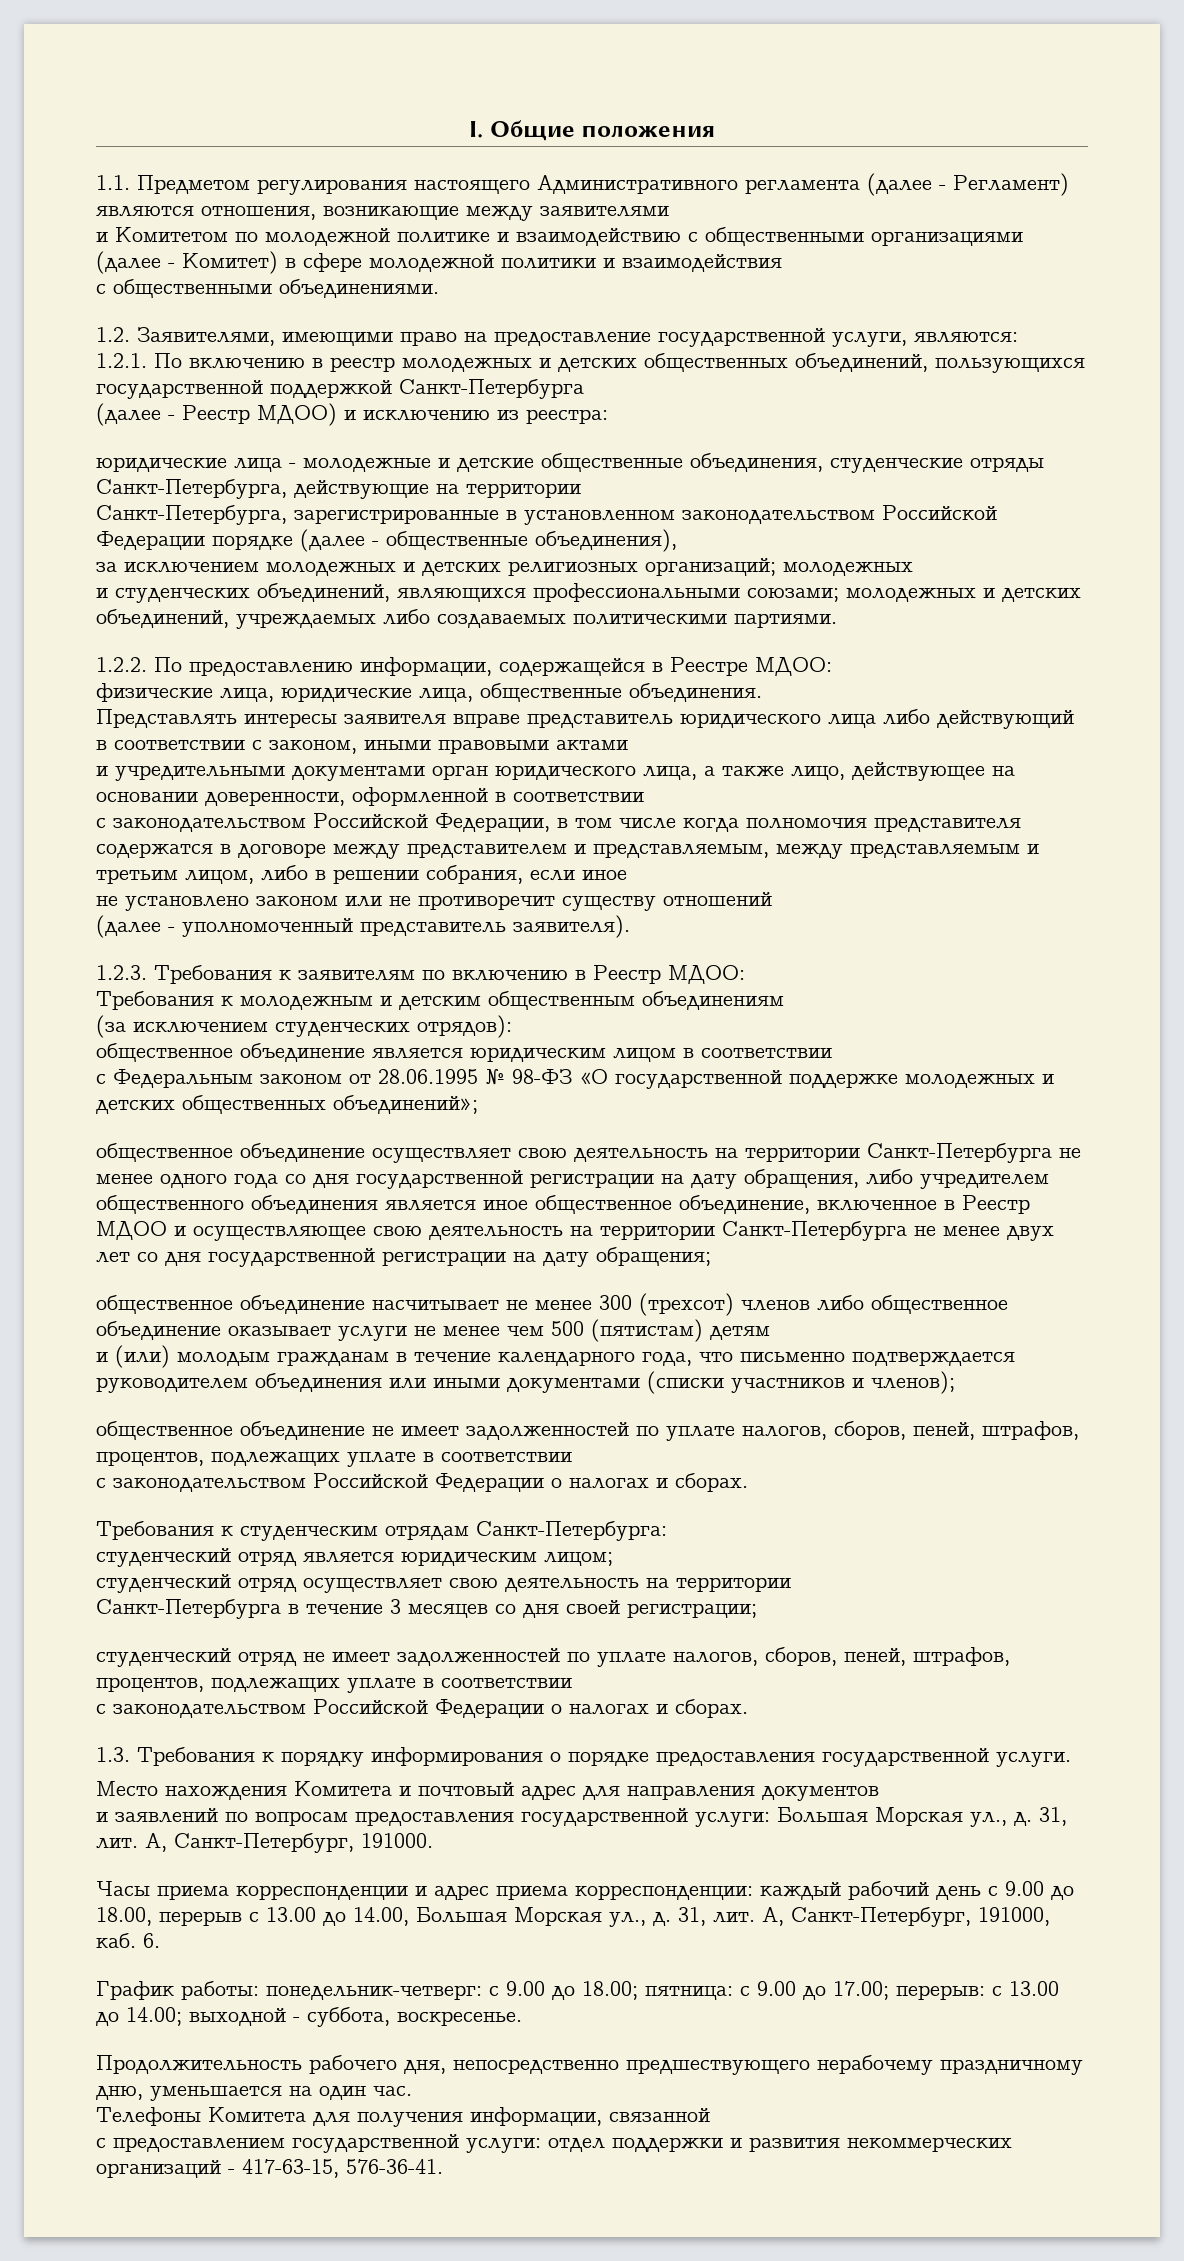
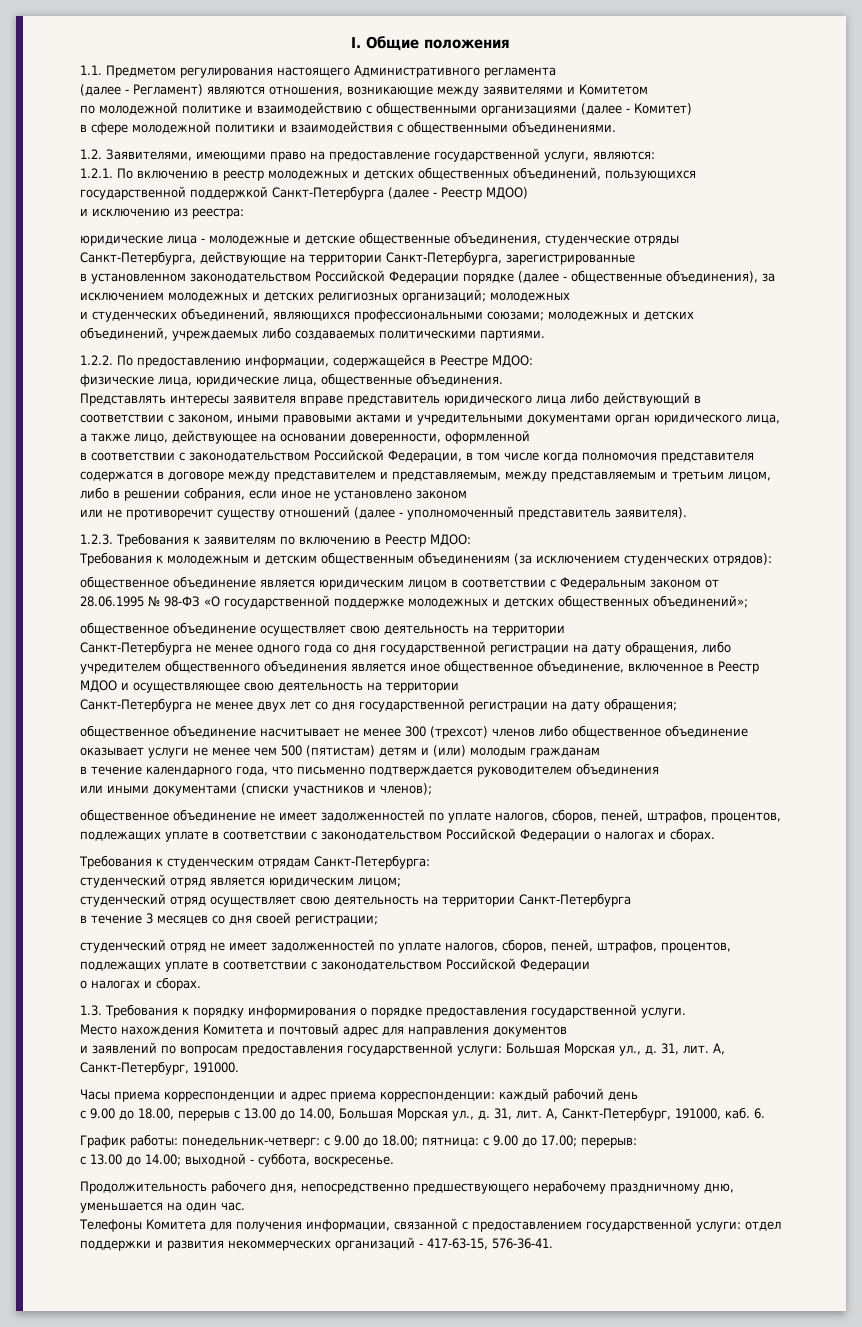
- 1.1. Предметом регулирования настоящего Административного регламента (далее - Регламент) являются отношения, возникающие между заявителями
- и Комитетом по молодежной политике и взаимодействию с общественными организациями (далее - Комитет) в сфере молодежной политики и взаимодействия
- с общественными объединениями.
+ 1.1. Предметом регулирования настоящего Административного регламента
+ (далее - Регламент) являются отношения, возникающие между заявителями и Комитетом
+ по молодежной политике и взаимодействию с общественными организациями (далее - Комитет)
+ в сфере молодежной политики и взаимодействия с общественными объединениями.
- 1.2.1. По включению в реестр молодежных и детских общественных объединений, пользующихся государственной поддержкой Санкт-Петербурга
- (далее - Реестр МДОО) и исключению из реестра:
+ 1.2.1. По включению в реестр молодежных и детских общественных объединений, пользующихся государственной поддержкой Санкт-Петербурга (далее - Реестр МДОО)
+ и исключению из реестра:
- юридические лица - молодежные и детские общественные объединения, студенческие отряды Санкт-Петербурга, действующие на территории
- Санкт-Петербурга, зарегистрированные в установленном законодательством Российской Федерации порядке (далее - общественные объединения),
- за исключением молодежных и детских религиозных организаций; молодежных
+ юридические лица - молодежные и детские общественные объединения, студенческие отряды Санкт-Петербурга, действующие на территории Санкт-Петербурга, зарегистрированные
+ в установленном законодательством Российской Федерации порядке (далее - общественные объединения), за исключением молодежных и детских религиозных организаций; молодежных
- Представлять интересы заявителя вправе представитель юридического лица либо действующий в соответствии с законом, иными правовыми актами
- и учредительными документами орган юридического лица, а также лицо, действующее на основании доверенности, оформленной в соответствии
- с законодательством Российской Федерации, в том числе когда полномочия представителя содержатся в договоре между представителем и представляемым, между представляемым и третьим лицом, либо в решении собрания, если иное
- не установлено законом или не противоречит существу отношений
- (далее - уполномоченный представитель заявителя).
+ Представлять интересы заявителя вправе представитель юридического лица либо действующий в соответствии с законом, иными правовыми актами и учредительными документами орган юридического лица, а также лицо, действующее на основании доверенности, оформленной
+ в соответствии с законодательством Российской Федерации, в том числе когда полномочия представителя содержатся в договоре между представителем и представляемым, между представляемым и третьим лицом, либо в решении собрания, если иное не установлено законом
+ или не противоречит существу отношений (далее - уполномоченный представитель заявителя).
- Требования к молодежным и детским общественным объединениям
- (за исключением студенческих отрядов):
+ Требования к молодежным и детским общественным объединениям (за исключением студенческих отрядов):
- общественное объединение является юридическим лицом в соответствии
- с Федеральным законом от 28.06.1995 № 98-ФЗ «О государственной поддержке молодежных и детских общественных объединений»;
+ общественное объединение является юридическим лицом в соответствии с Федеральным законом от 28.06.1995 № 98-ФЗ «О государственной поддержке молодежных и детских общественных объединений»;
- общественное объединение осуществляет свою деятельность на территории Санкт-Петербурга не менее одного года со дня государственной регистрации на дату обращения, либо учредителем общественного объединения является иное общественное объединение, включенное в Реестр МДОО и осуществляющее свою деятельность на территории Санкт-Петербурга не менее двух лет со дня государственной регистрации на дату обращения;
+ общественное объединение осуществляет свою деятельность на территории
+ Санкт-Петербурга не менее одного года со дня государственной регистрации на дату обращения, либо учредителем общественного объединения является иное общественное объединение, включенное в Реестр МДОО и осуществляющее свою деятельность на территории
+ Санкт-Петербурга не менее двух лет со дня государственной регистрации на дату обращения;
- общественное объединение насчитывает не менее 300 (трехсот) членов либо общественное объединение оказывает услуги не менее чем 500 (пятистам) детям
- и (или) молодым гражданам в течение календарного года, что письменно подтверждается руководителем объединения или иными документами (списки участников и членов);
+ общественное объединение насчитывает не менее 300 (трехсот) членов либо общественное объединение оказывает услуги не менее чем 500 (пятистам) детям и (или) молодым гражданам
+ в течение календарного года, что письменно подтверждается руководителем объединения
+ или иными документами (списки участников и членов);
- общественное объединение не имеет задолженностей по уплате налогов, сборов, пеней, штрафов, процентов, подлежащих уплате в соответствии
- с законодательством Российской Федерации о налогах и сборах.
+ общественное объединение не имеет задолженностей по уплате налогов, сборов, пеней, штрафов, процентов, подлежащих уплате в соответствии с законодательством Российской Федерации о налогах и сборах.
- студенческий отряд осуществляет свою деятельность на территории
- Санкт-Петербурга в течение 3 месяцев со дня своей регистрации;
+ студенческий отряд осуществляет свою деятельность на территории Санкт-Петербурга
+ в течение 3 месяцев со дня своей регистрации;
- студенческий отряд не имеет задолженностей по уплате налогов, сборов, пеней, штрафов, процентов, подлежащих уплате в соответствии
- с законодательством Российской Федерации о налогах и сборах.
+ студенческий отряд не имеет задолженностей по уплате налогов, сборов, пеней, штрафов, процентов, подлежащих уплате в соответствии с законодательством Российской Федерации
+ о налогах и сборах.
- Часы приема корреспонденции и адрес приема корреспонденции: каждый рабочий день с 9.00 до 18.00, перерыв с 13.00 до 14.00, Большая Морская ул., д.
+ Часы приема корреспонденции и адрес приема корреспонденции: каждый рабочий день
+ с 9.00 до 18.00, перерыв с 13.00 до 14.00, Большая Морская ул., д.
- График работы: понедельник-четверг: с 9.00 до 18.00; пятница: с 9.00 до 17.00; перерыв: с 13.00 до 14.00; выходной - суббота, воскресенье.
+ График работы: понедельник-четверг: с 9.00 до 18.00; пятница: с 9.00 до 17.00; перерыв:
+ с 13.00 до 14.00; выходной - суббота, воскресенье.
- Телефоны Комитета для получения информации, связанной
- с предоставлением государственной услуги: отдел поддержки и развития некоммерческих организаций - 417-63-15, 576-36-41.
+ Телефоны Комитета для получения информации, связанной с предоставлением государственной услуги: отдел поддержки и развития некоммерческих организаций - 417-63-15, 576-36-41.

